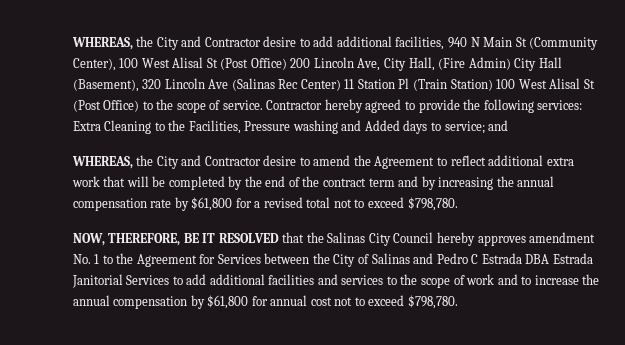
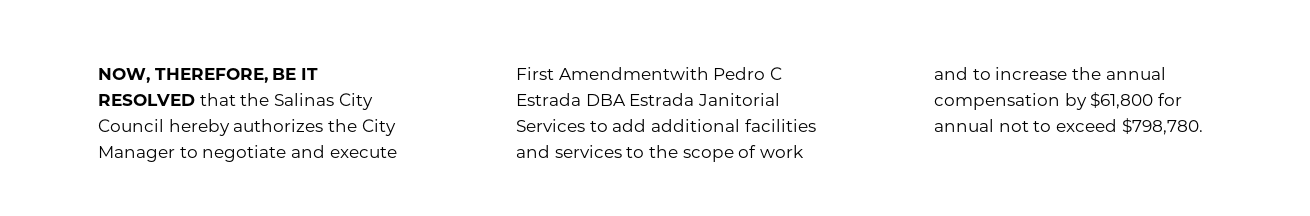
- WHEREAS, the City and Contractor desire to add additional facilities, 940 N Main St (Community Center), 100 West Alisal St (Post Office) 200 Lincoln Ave, City Hall, (Fire Admin) City Hall (Basement), 320 Lincoln Ave (Salinas Rec Center) 11 Station Pl (Train Station) 100 West Alisal St (Post Office) to the scope of service. Contractor hereby agreed to provide the following services: Extra Cleaning to the Facilities, Pressure washing and Added days to service; and
- WHEREAS, the City and Contractor desire to amend the Agreement to reflect additional extra work that will be completed by the end of the contract term and by increasing the annual compensation rate by $61,800 for a revised total not to exceed $798,780.
- NOW, THEREFORE, BE IT RESOLVED that the Salinas City Council hereby approves amendment No. 1 to the Agreement for Services between the City of Salinas and Pedro C Estrada DBA Estrada Janitorial Services to add additional facilities and services to the scope of work and to increase the annual compensation by $61,800 for annual cost not to exceed $798,780.
+ NOW, THEREFORE, BE IT RESOLVED that the Salinas City Council hereby authorizes the City Manager to negotiate and execute First Amendmentwith Pedro C Estrada DBA Estrada Janitorial Services to add additional facilities and services to the scope of work and to increase the annual compensation by $61,800 for annual not to exceed $798,780.

